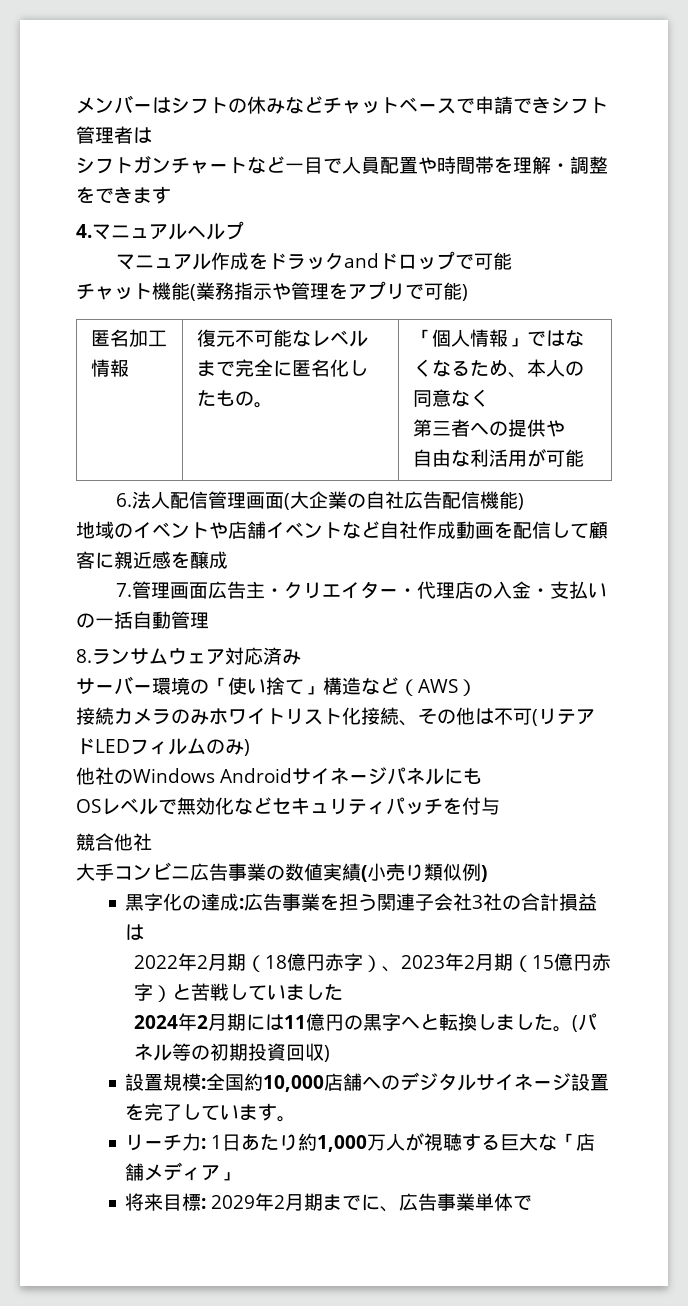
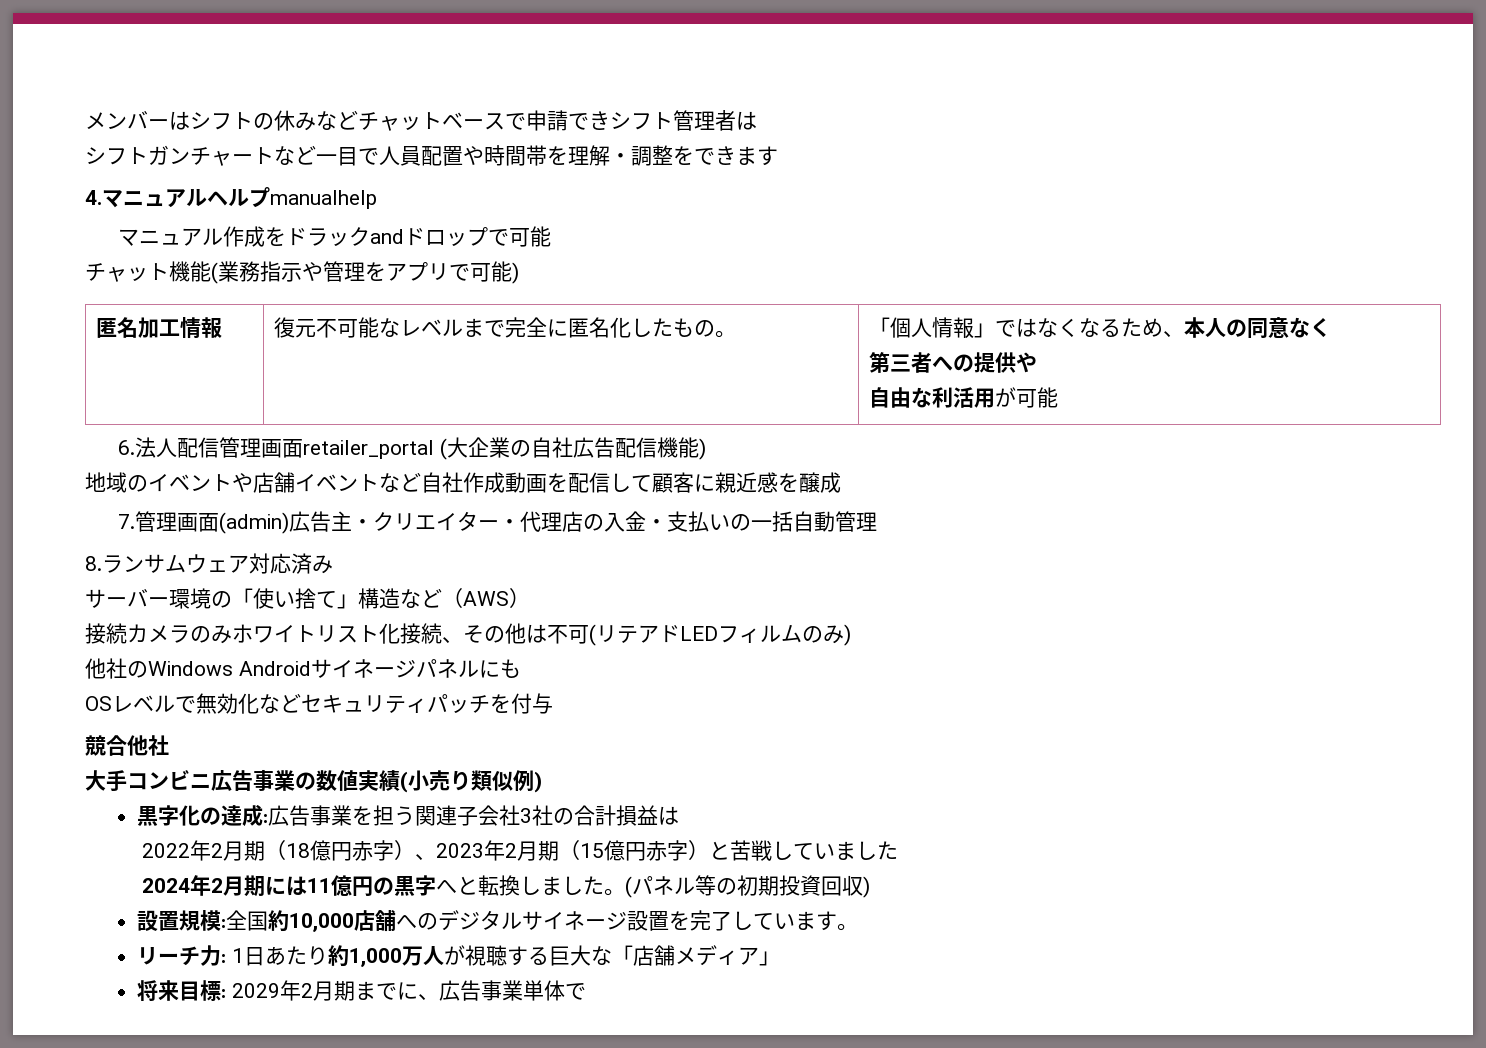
- 4.マニュアルヘルプ
+ 4.マニュアルヘルプmanualhelp
- 6.法人配信管理画面(大企業の自社広告配信機能)
+ 6.法人配信管理画面retailer_portal (大企業の自社広告配信機能)
- 7.管理画面広告主・クリエイター・代理店の入金・支払いの一括自動管理
+ 7.管理画面(admin)広告主・クリエイター・代理店の入金・支払いの一括自動管理

